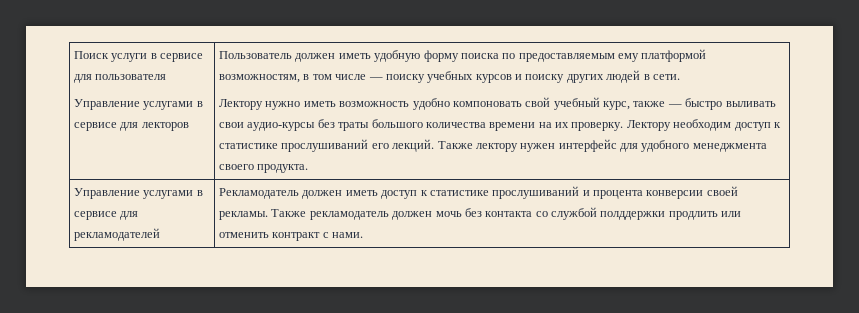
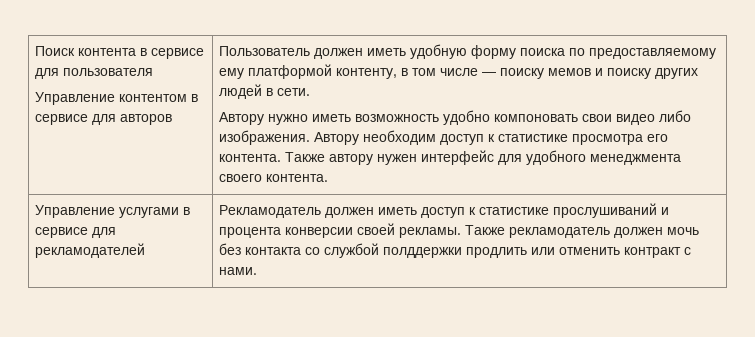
- Поиск услуги в сервисе для пользователя
+ Поиск контента в сервисе для пользователя
- Управление услугами в сервисе для лекторов
+ Управление контентом в сервисе для авторов
- Пользователь должен иметь удобную форму поиска по предоставляемым ему платформой возможностям, в том числе — поиску учебных курсов и поиску других людей в сети.
+ Пользователь должен иметь удобную форму поиска по предоставляемому ему платформой контенту, в том числе — поиску мемов и поиску других людей в сети.
- Лектору нужно иметь возможность удобно компоновать свой учебный курс, также — быстро выливать свои аудио-курсы без траты большого количества времени на их проверку. Лектору необходим доступ к статистике прослушиваний его лекций. Также лектору нужен интерфейс для удобного менеджмента своего продукта.
+ Автору нужно иметь возможность удобно компоновать свои видео либо изображения. Автору необходим доступ к статистике просмотра его контента. Также автору нужен интерфейс для удобного менеджмента своего контента.

